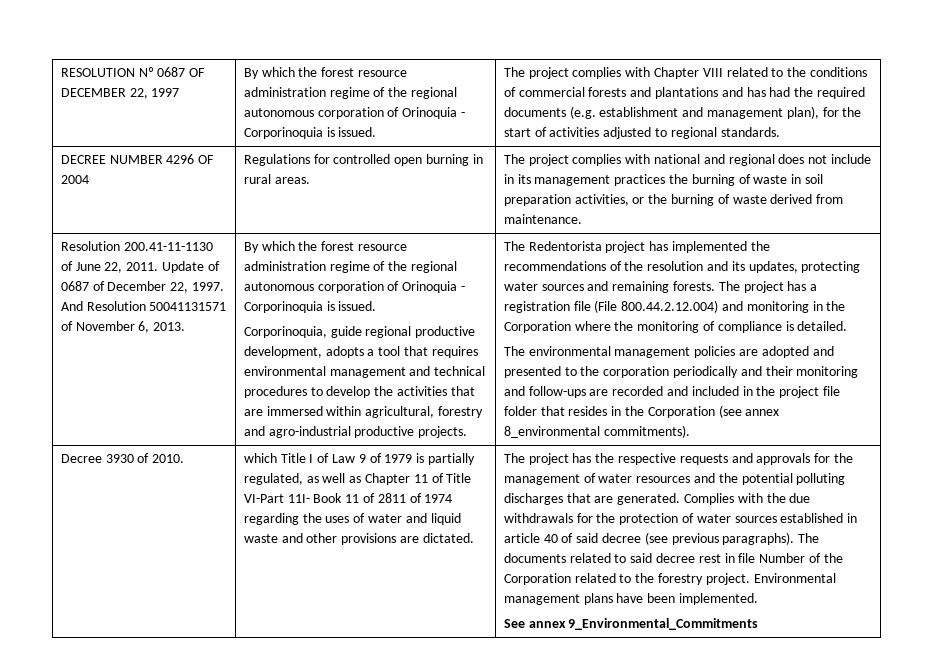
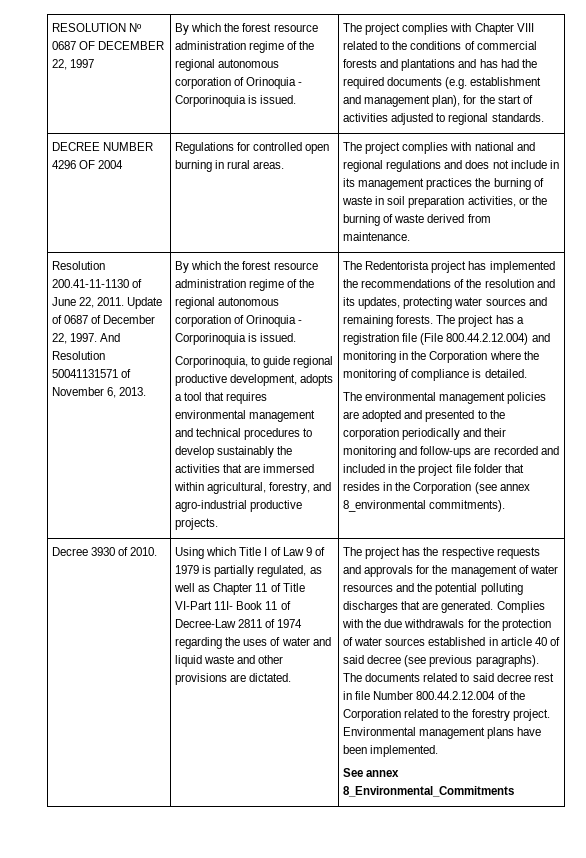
- The project complies with national and regional does not include in its management practices the burning of waste in soil preparation activities, or the burning of waste derived from maintenance.
+ The project complies with national and regional regulations and does not include in its management practices the burning of waste in soil preparation activities, or the burning of waste derived from maintenance.
- Corporinoquia, guide regional productive development, adopts a tool that requires environmental management and technical procedures to develop the activities that are immersed within agricultural, forestry and agro-industrial productive projects.
+ Corporinoquia, to guide regional productive development, adopts a tool that requires environmental management and technical procedures to develop sustainably the activities that are immersed within agricultural, forestry, and agro-industrial productive projects.
- which Title I of Law 9 of 1979 is partially regulated, as well as Chapter 11 of Title VI-Part 11I- Book 11 of 2811 of 1974 regarding the uses of water and liquid waste and other provisions are dictated.
+ Using which Title I of Law 9 of 1979 is partially regulated, as well as Chapter 11 of Title VI-Part 11I- Book 11 of Decree-Law 2811 of 1974 regarding the uses of water and liquid waste and other provisions are dictated.
- The documents related to said decree rest in file Number of the Corporation related to the forestry project.
+ The documents related to said decree rest in file Number 800.44.2.12.004 of the Corporation related to the forestry project.
- See annex 9_Environmental_Commitments
+ See annex 8_Environmental_Commitments

